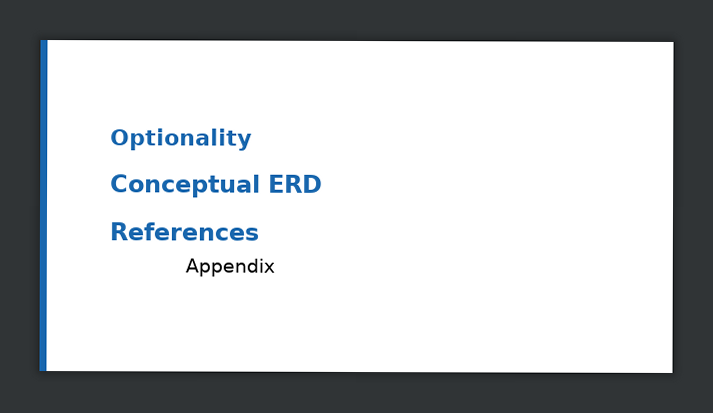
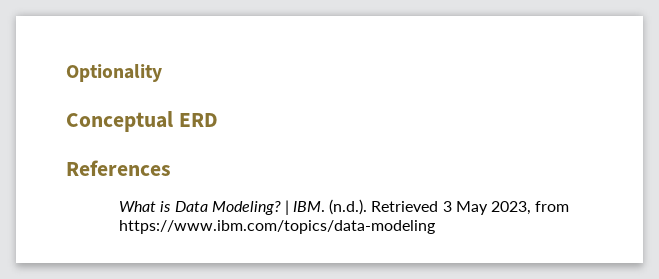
- Appendix
+ What is Data Modeling? | IBM. (n.d.). Retrieved 3 May 2023, from https://www.ibm.com/topics/data-modeling

